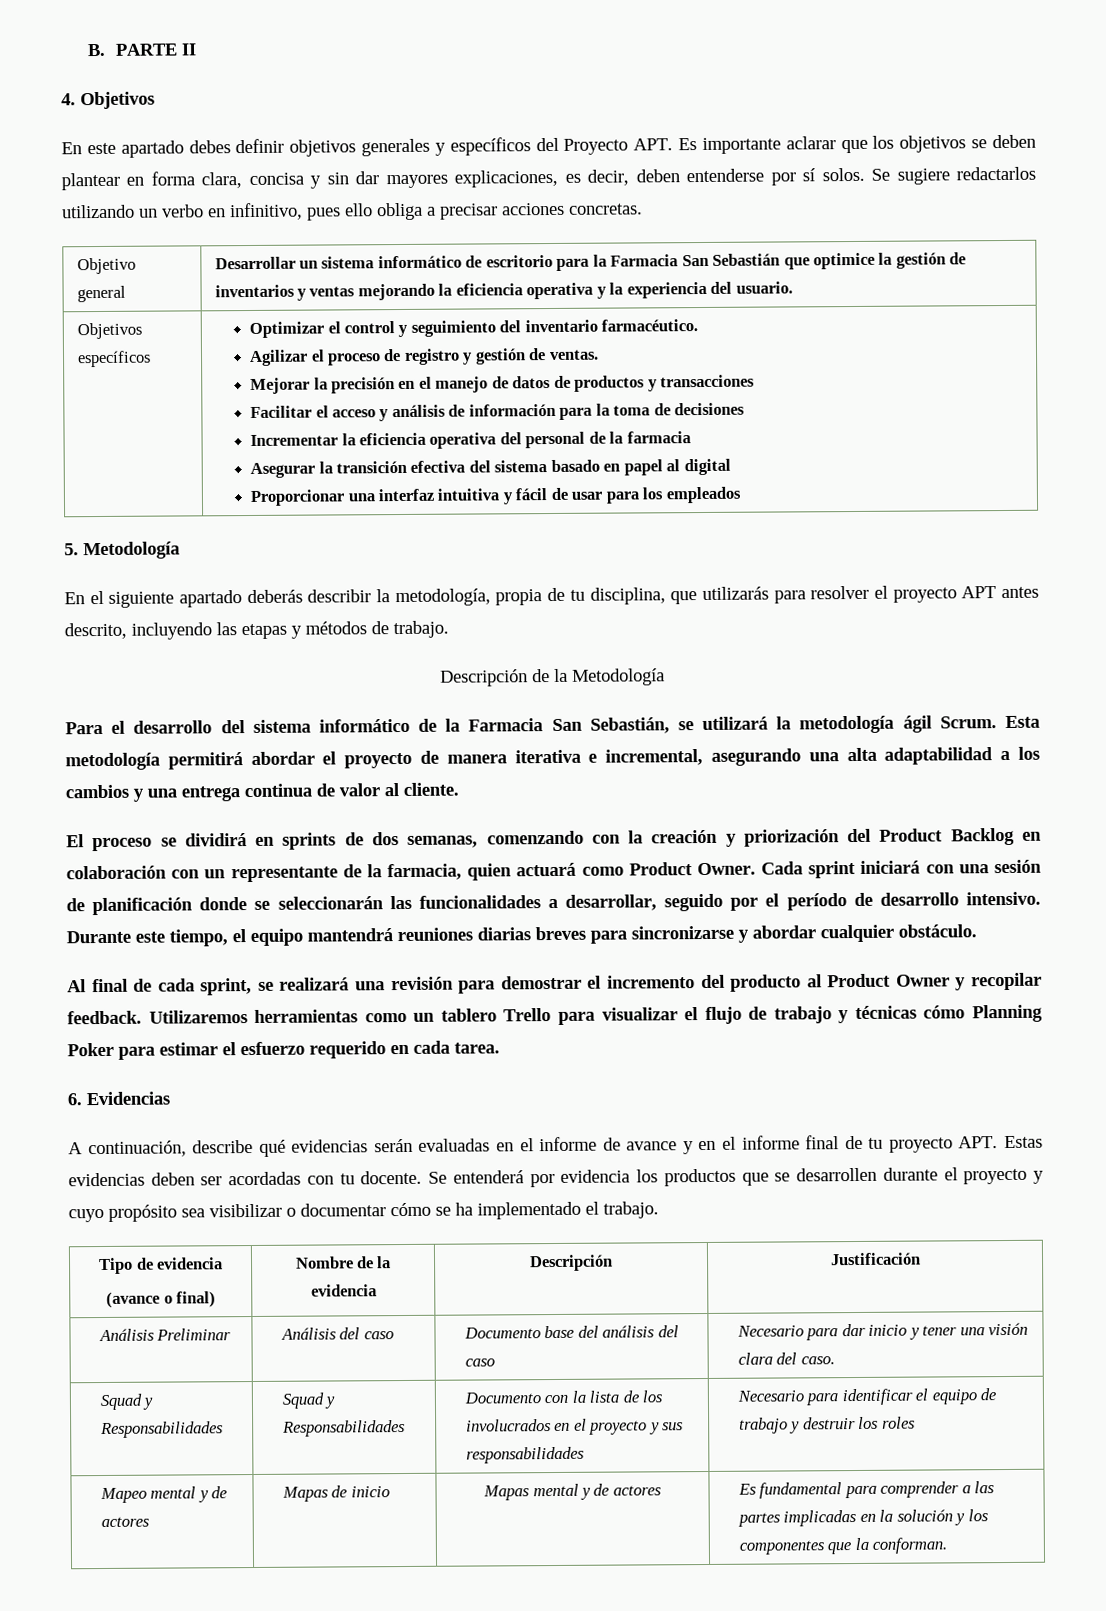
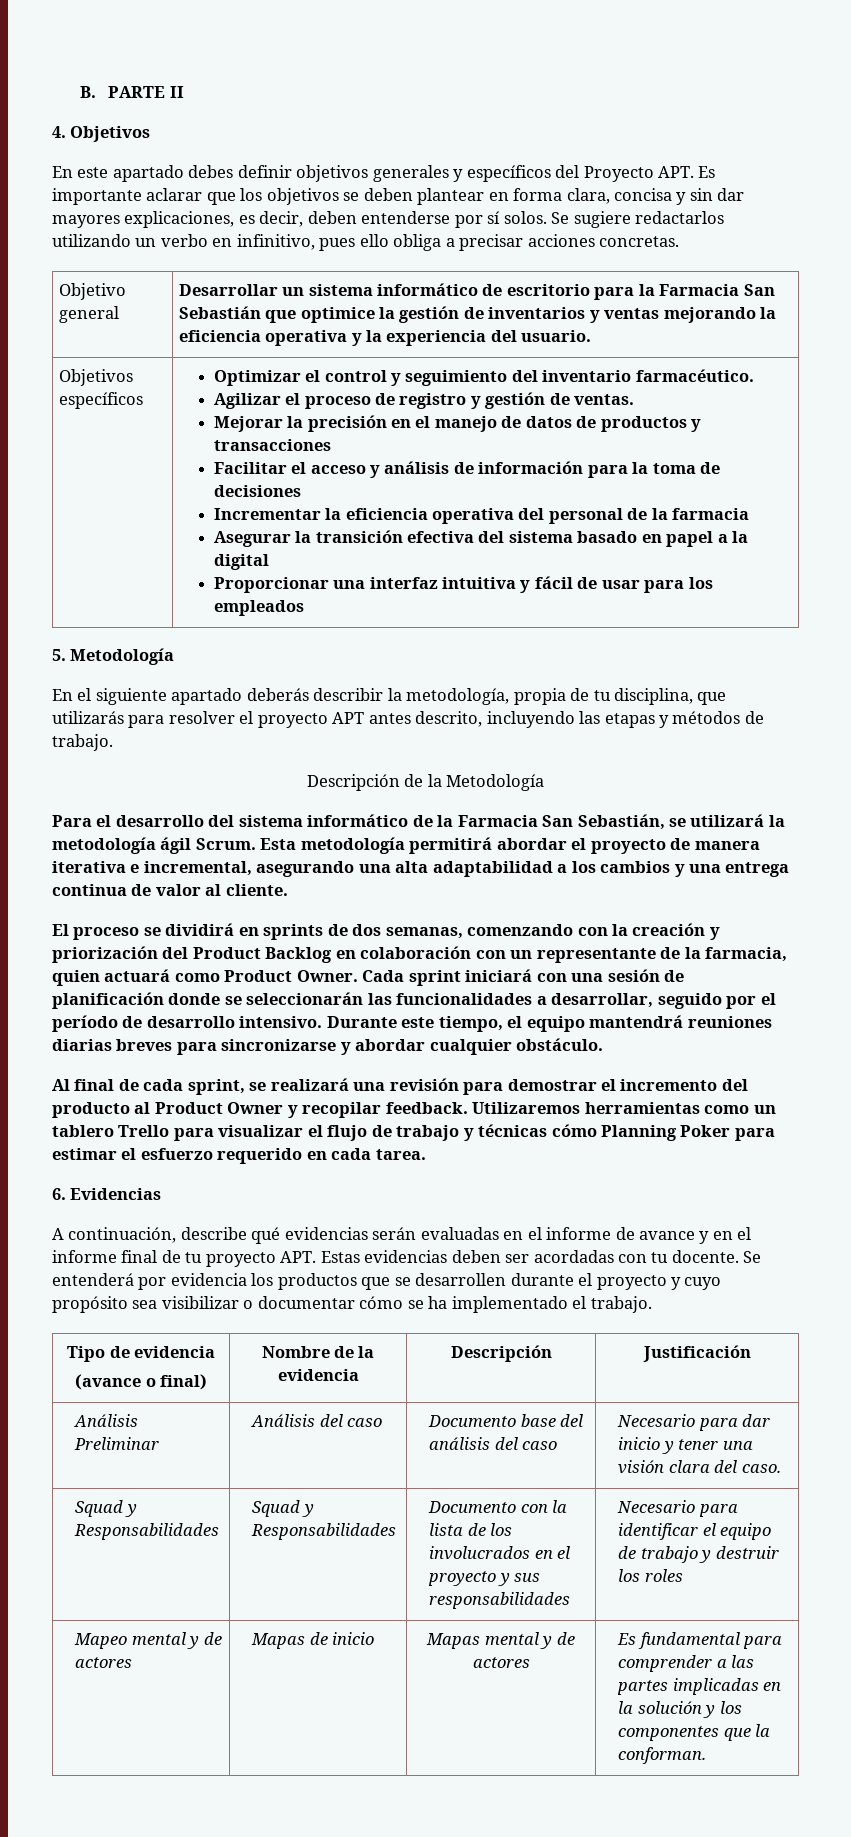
- Asegurar la transición efectiva del sistema basado en papel al digital
+ Asegurar la transición efectiva del sistema basado en papel a la digital

